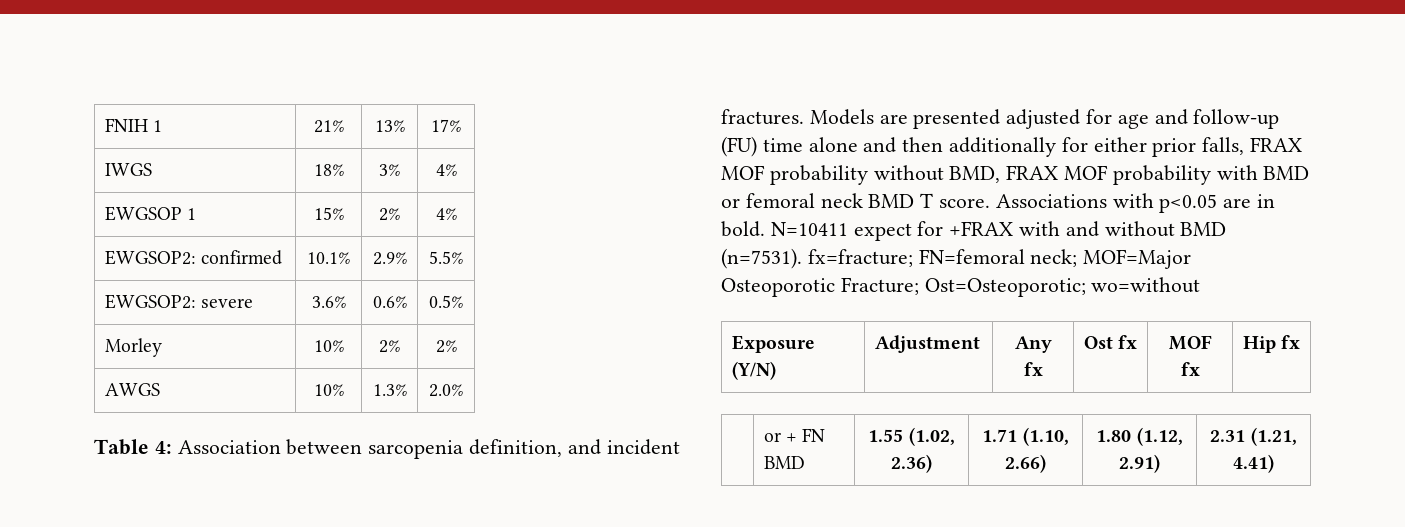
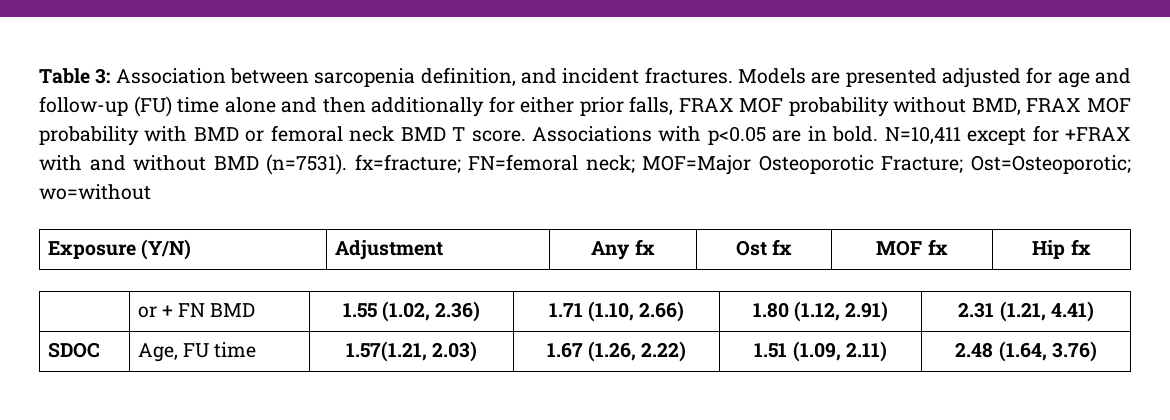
- FNIH 1 | 21% | 13% | 17%
- IWGS | 18% | 3% | 4%
- EWGSOP 1 | 15% | 2% | 4%
- EWGSOP2: confirmed | 10.1% | 2.9% | 5.5%
- EWGSOP2: severe | 3.6% | 0.6% | 0.5%
- Morley | 10% | 2% | 2%
- AWGS | 10% | 1.3% | 2.0%
- Table 4: Association between sarcopenia definition, and incident fractures.
+ Table 3: Association between sarcopenia definition, and incident fractures.
- N=10411 expect for +FRAX with and without BMD (n=7531). fx=fracture; FN=femoral neck; MOF=Major Osteoporotic Fracture; Ost=Osteoporotic; wo=without
+ N=10,411 except for +FRAX with and without BMD (n=7531). fx=fracture; FN=femoral neck; MOF=Major Osteoporotic Fracture; Ost=Osteoporotic; wo=without
+ SDOC | Age, FU time | 1.57(1.21, 2.03) | 1.67 (1.26, 2.22) | 1.51 (1.09, 2.11) | 2.48 (1.64, 3.76)

